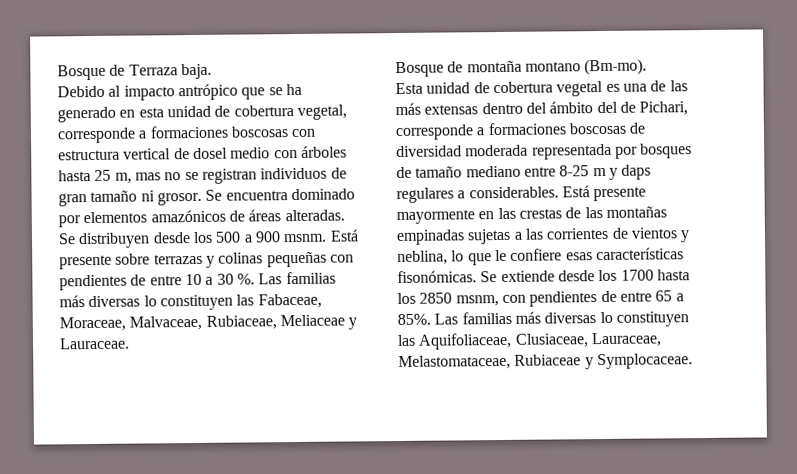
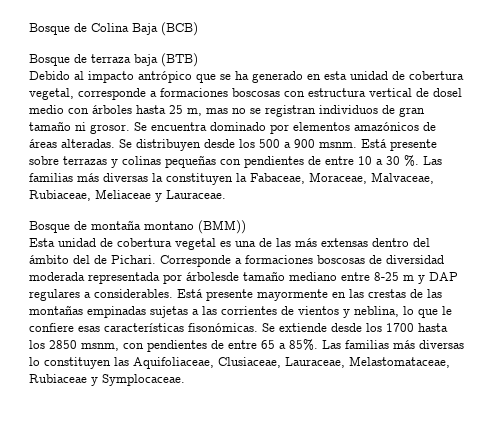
- Bosque de Terraza baja.
+ Bosque de Colina Baja (BCB)
+ Bosque de terraza baja (BTB)
- Las familias más diversas lo constituyen las Fabaceae, Moraceae, Malvaceae, Rubiaceae, Meliaceae y Lauraceae.
+ Las familias más diversas la constituyen la Fabaceae, Moraceae, Malvaceae, Rubiaceae, Meliaceae y Lauraceae.
- Bosque de montaña montano (Bm-mo).
+ Bosque de montaña montano (BMM))
- Esta unidad de cobertura vegetal es una de las más extensas dentro del ámbito del de Pichari, corresponde a formaciones boscosas de diversidad moderada representada por bosques de tamaño mediano entre 8-25 m y daps regulares a considerables.
+ Esta unidad de cobertura vegetal es una de las más extensas dentro del ámbito del de Pichari. Corresponde a formaciones boscosas de diversidad moderada representada por árbolesde tamaño mediano entre 8-25 m y DAP regulares a considerables.

